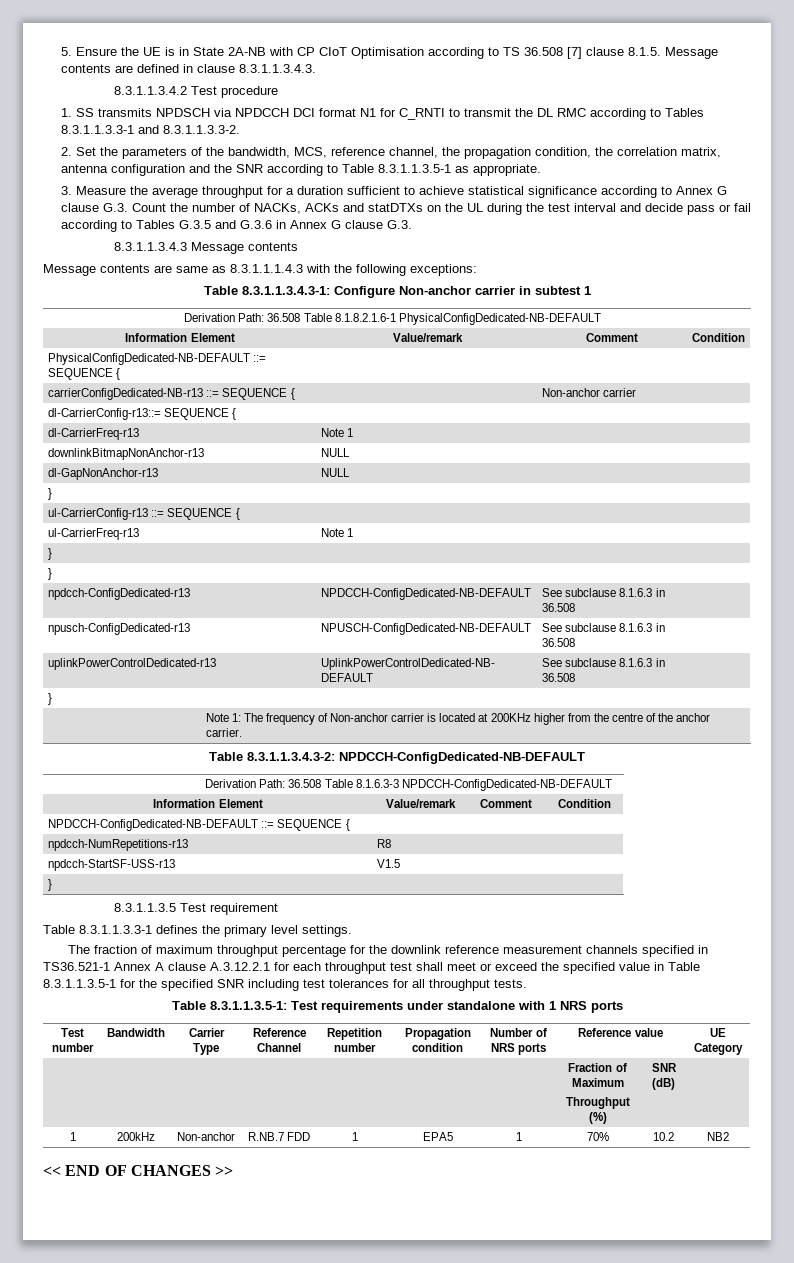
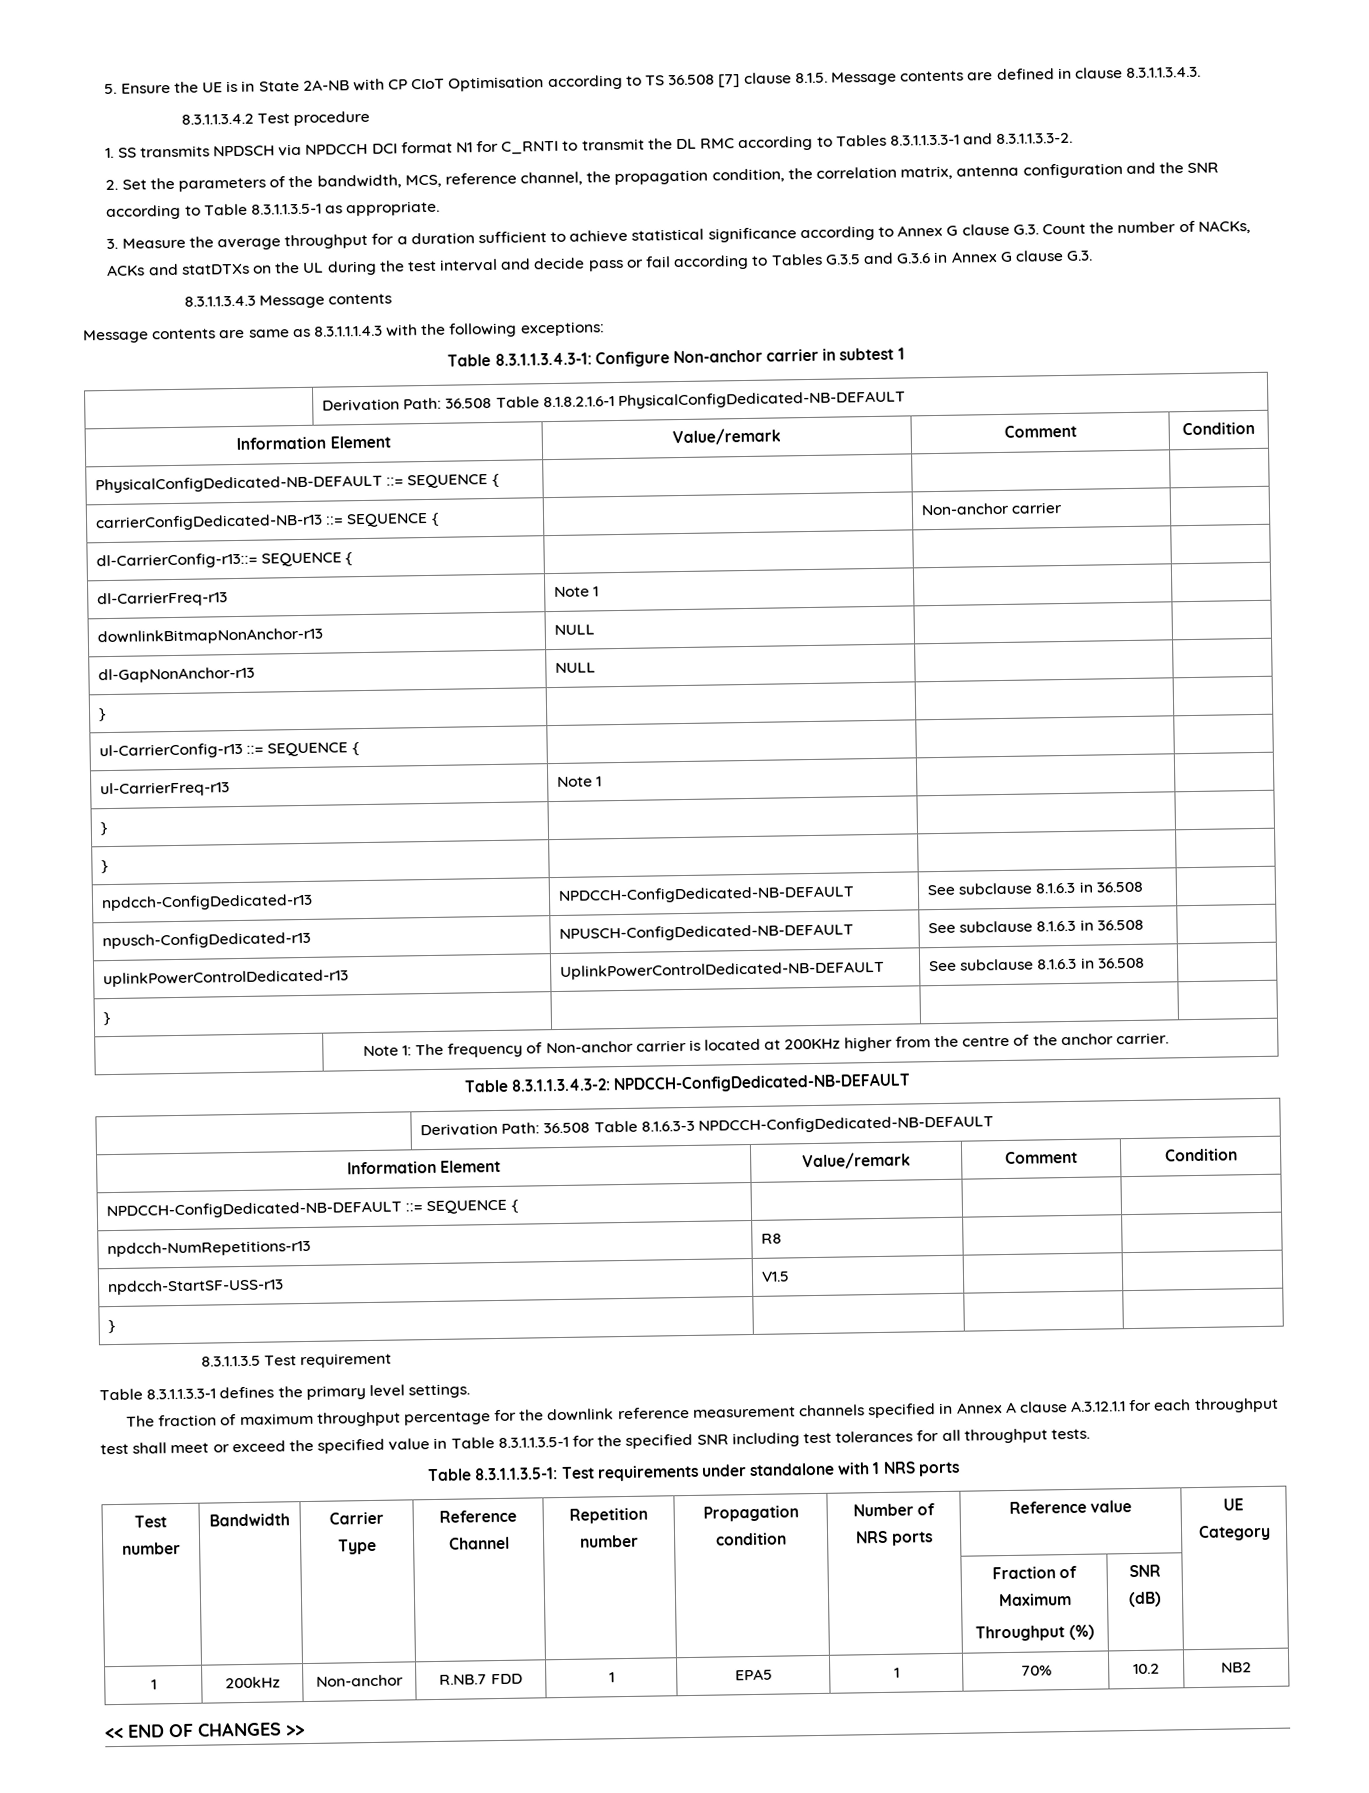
- The fraction of maximum throughput percentage for the downlink reference measurement channels specified in TS36.521-1 Annex A clause A.3.12.2.1 for each throughput test shall meet or exceed the specified value in Table 8.3.1.1.3.5-1 for the specified SNR including test tolerances for all throughput tests.
+ The fraction of maximum throughput percentage for the downlink reference measurement channels specified in Annex A clause A.3.12.1.1 for each throughput test shall meet or exceed the specified value in Table 8.3.1.1.3.5-1 for the specified SNR including test tolerances for all throughput tests.

